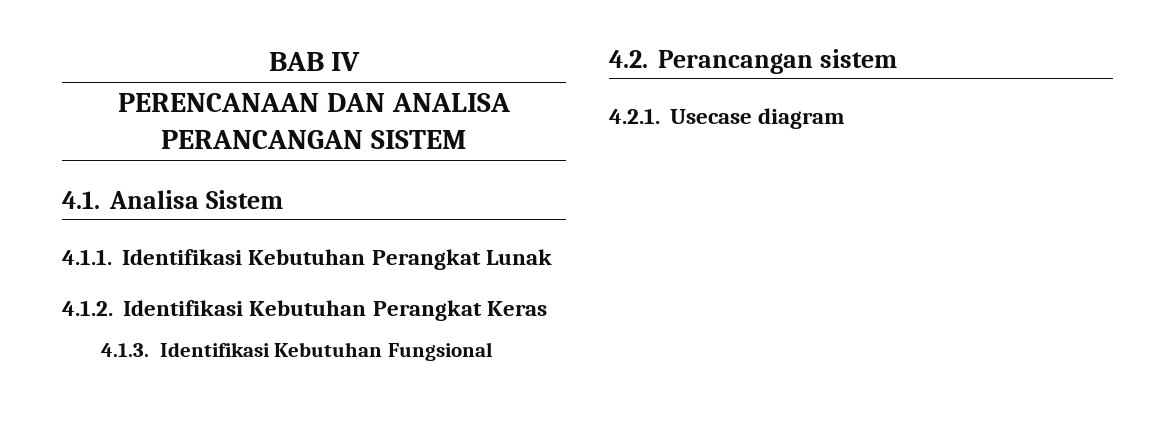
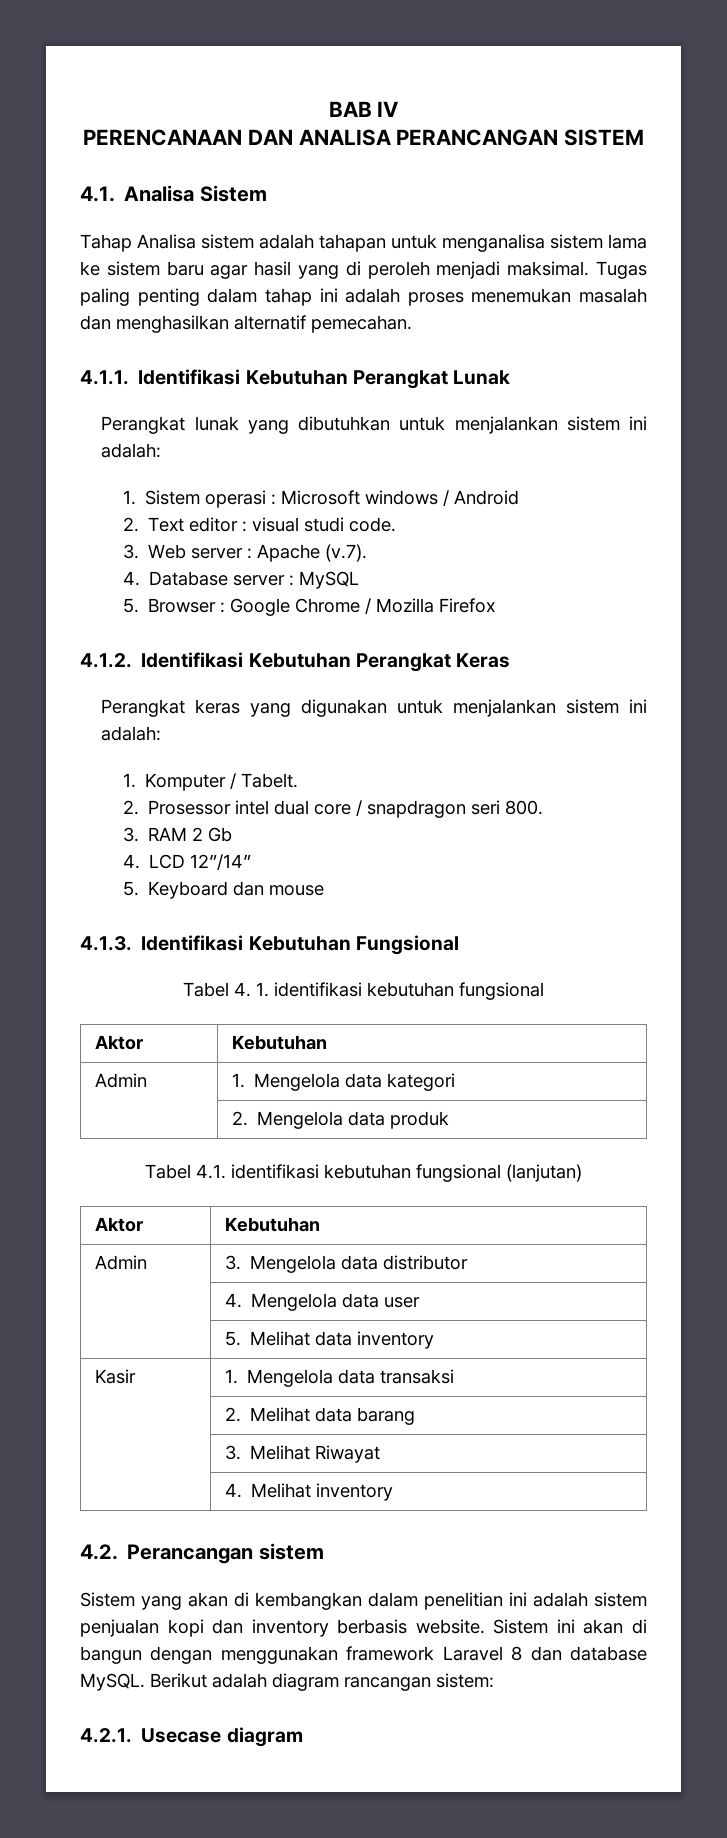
+ Tahap Analisa sistem adalah tahapan untuk menganalisa sistem lama ke sistem baru agar hasil yang di peroleh menjadi maksimal. Tugas paling penting dalam tahap ini adalah proses menemukan masalah dan menghasilkan alternatif pemecahan.
+ Perangkat lunak yang dibutuhkan untuk menjalankan sistem ini adalah:
+ 1. Sistem operasi : Microsoft windows / Android
+ 2. Text editor : visual studi code.
+ 3. Web server : Apache (v.7).
+ 4. Database server : MySQL
+ 5. Browser : Google Chrome / Mozilla Firefox
+ Perangkat keras yang digunakan untuk menjalankan sistem ini adalah:
+ 1. Komputer / Tabelt.
+ 2. Prosessor intel dual core / snapdragon seri 800.
+ 3. RAM 2 Gb
+ 4. LCD 12”/14”
+ 5. Keyboard dan mouse
  4.1.3. Identifikasi Kebutuhan Fungsional
+ Tabel 4. 1. identifikasi kebutuhan fungsional
+ Aktor | Kebutuhan
+ Admin | 1. Mengelola data kategori
+ | 2. Mengelola data produk
+ Tabel 4.1. identifikasi kebutuhan fungsional (lanjutan)
+ Aktor | Kebutuhan
+ Admin | 3. Mengelola data distributor
+ | 4. Mengelola data user
+ | 5. Melihat data inventory
+ Kasir | 1. Mengelola data transaksi
+ | 2. Melihat data barang
+ | 3. Melihat Riwayat
+ | 4. Melihat inventory
  4.2. Perancangan sistem
+ Sistem yang akan di kembangkan dalam penelitian ini adalah sistem penjualan kopi dan inventory berbasis website. Sistem ini akan di bangun dengan menggunakan framework Laravel 8 dan database MySQL. Berikut adalah diagram rancangan sistem:

